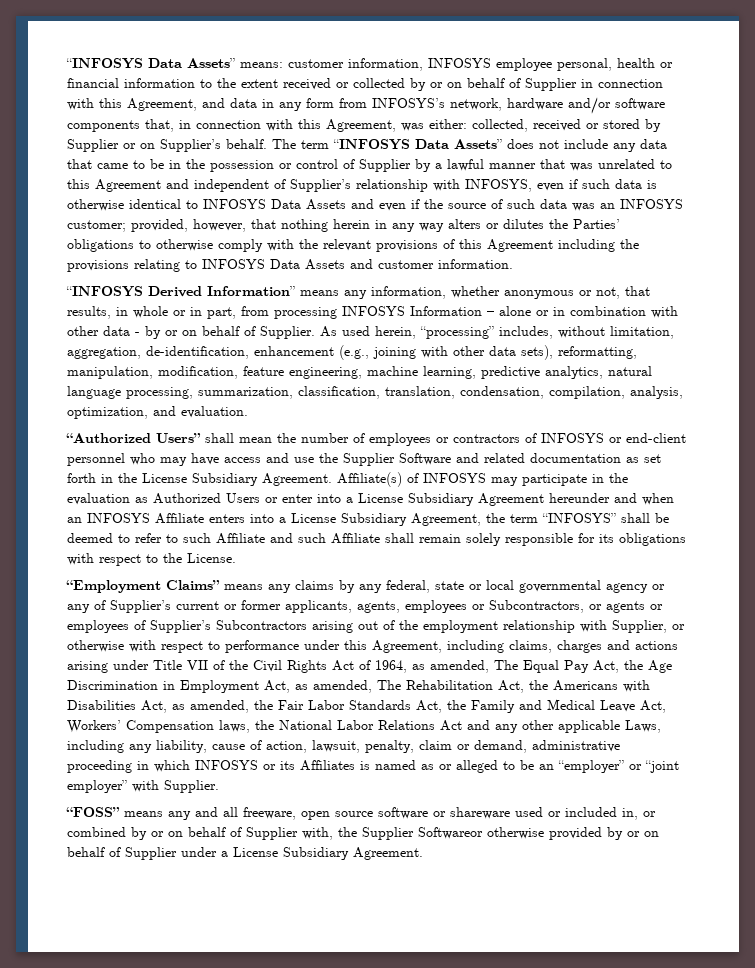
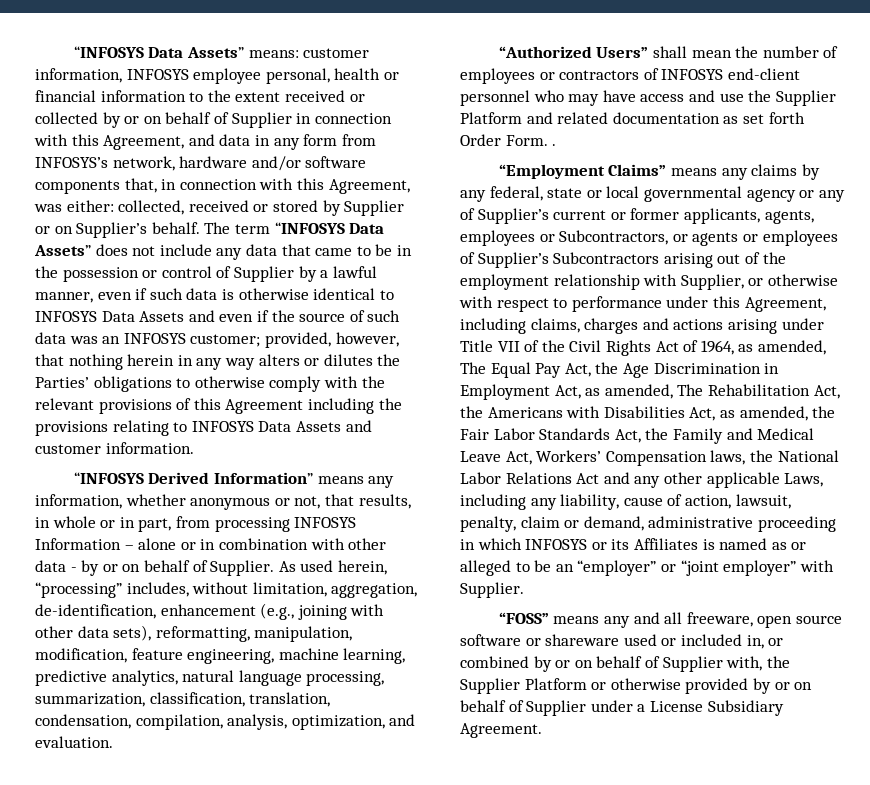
- The term “INFOSYS Data Assets” does not include any data that came to be in the possession or control of Supplier by a lawful manner that was unrelated to this Agreement and independent of Supplier’s relationship with INFOSYS, even if such data is otherwise identical to INFOSYS Data Assets and even if the source of such data was an INFOSYS customer;
+ The term “INFOSYS Data Assets” does not include any data that came to be in the possession or control of Supplier by a lawful manner, even if such data is otherwise identical to INFOSYS Data Assets and even if the source of such data was an INFOSYS customer;
- “Authorized Users” shall mean the number of employees or contractors of INFOSYS or end-client personnel who may have access and use the Supplier Software and related documentation as set forth in the License Subsidiary Agreement. Affiliate(s) of INFOSYS may participate in the evaluation as Authorized Users or enter into a License Subsidiary Agreement hereunder and when an INFOSYS Affiliate enters into a License Subsidiary Agreement, the term “INFOSYS” shall be deemed to refer to such Affiliate and such Affiliate shall remain solely responsible for its obligations with respect to the License.
+ “Authorized Users” shall mean the number of employees or contractors of INFOSYS end-client personnel who may have access and use the Supplier Platform and related documentation as set forth Order Form. .
- “FOSS” means any and all freeware, open source software or shareware used or included in, or combined by or on behalf of Supplier with, the Supplier Softwareor otherwise provided by or on behalf of Supplier under a License Subsidiary Agreement.
+ “FOSS” means any and all freeware, open source software or shareware used or included in, or combined by or on behalf of Supplier with, the Supplier Platform or otherwise provided by or on behalf of Supplier under a License Subsidiary Agreement.

